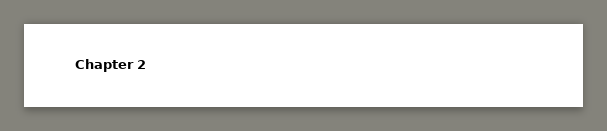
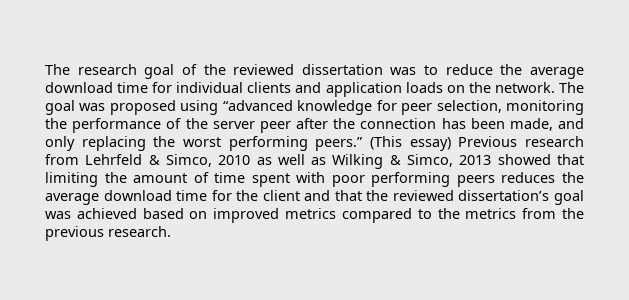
- Chapter 2
+ The research goal of the reviewed dissertation was to reduce the average download time for individual clients and application loads on the network. The goal was proposed using “advanced knowledge for peer selection, monitoring the performance of the server peer after the connection has been made, and only replacing the worst performing peers.” (This essay) Previous research from Lehrfeld & Simco, 2010 as well as Wilking & Simco, 2013 showed that limiting the amount of time spent with poor performing peers reduces the average download time for the client and that the reviewed dissertation’s goal was achieved based on improved metrics compared to the metrics from the previous research.

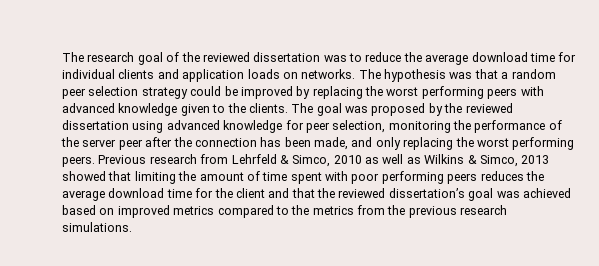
- The research goal of the reviewed dissertation was to reduce the average download time for individual clients and application loads on the network. The goal was proposed using “advanced knowledge for peer selection, monitoring the performance of the server peer after the connection has been made, and only replacing the worst performing peers.” (This essay) Previous research from Lehrfeld & Simco, 2010 as well as Wilking & Simco, 2013 showed that limiting the amount of time spent with poor performing peers reduces the average download time for the client and that the reviewed dissertation’s goal was achieved based on improved metrics compared to the metrics from the previous research.
+ The research goal of the reviewed dissertation was to reduce the average download time for individual clients and application loads on networks. The hypothesis was that a random peer selection strategy could be improved by replacing the worst performing peers with advanced knowledge given to the clients. The goal was proposed by the reviewed dissertation using advanced knowledge for peer selection, monitoring the performance of the server peer after the connection has been made, and only replacing the worst performing peers. Previous research from Lehrfeld & Simco, 2010 as well as Wilkins & Simco, 2013 showed that limiting the amount of time spent with poor performing peers reduces the average download time for the client and that the reviewed dissertation’s goal was achieved based on improved metrics compared to the metrics from the previous research simulations.

